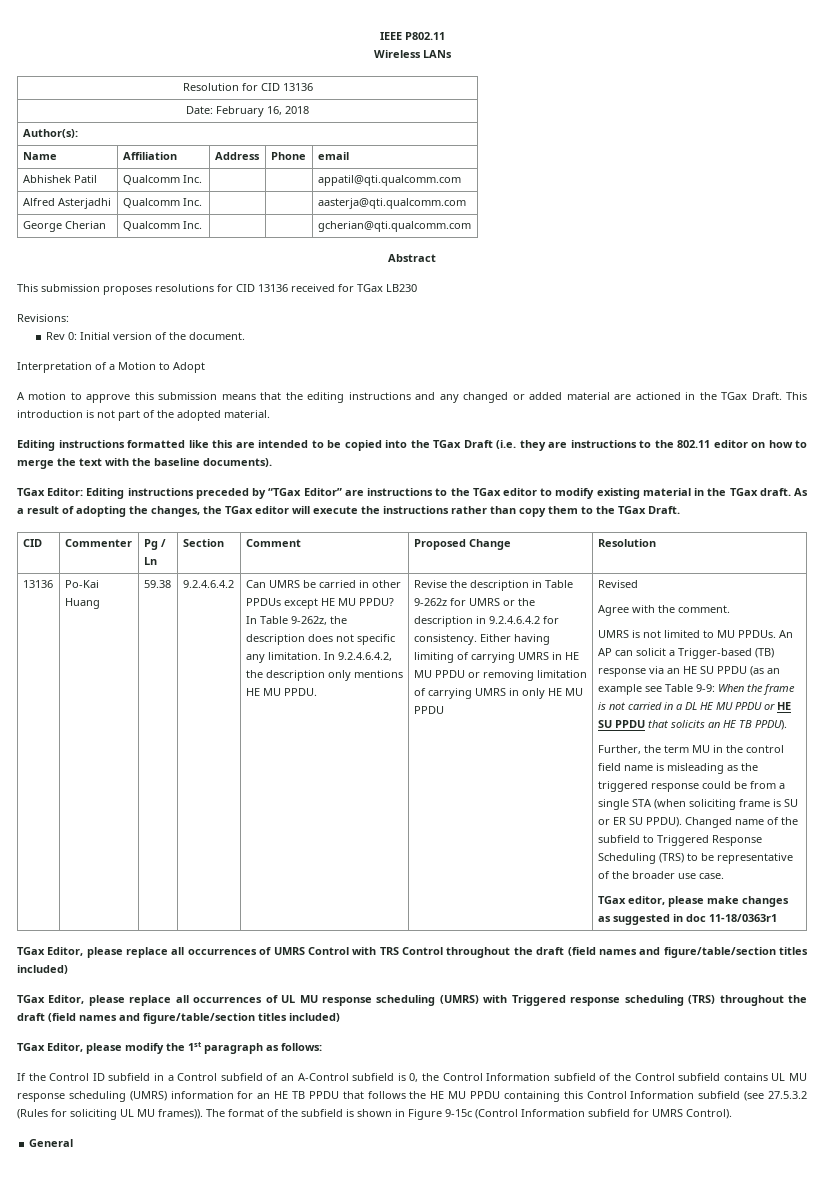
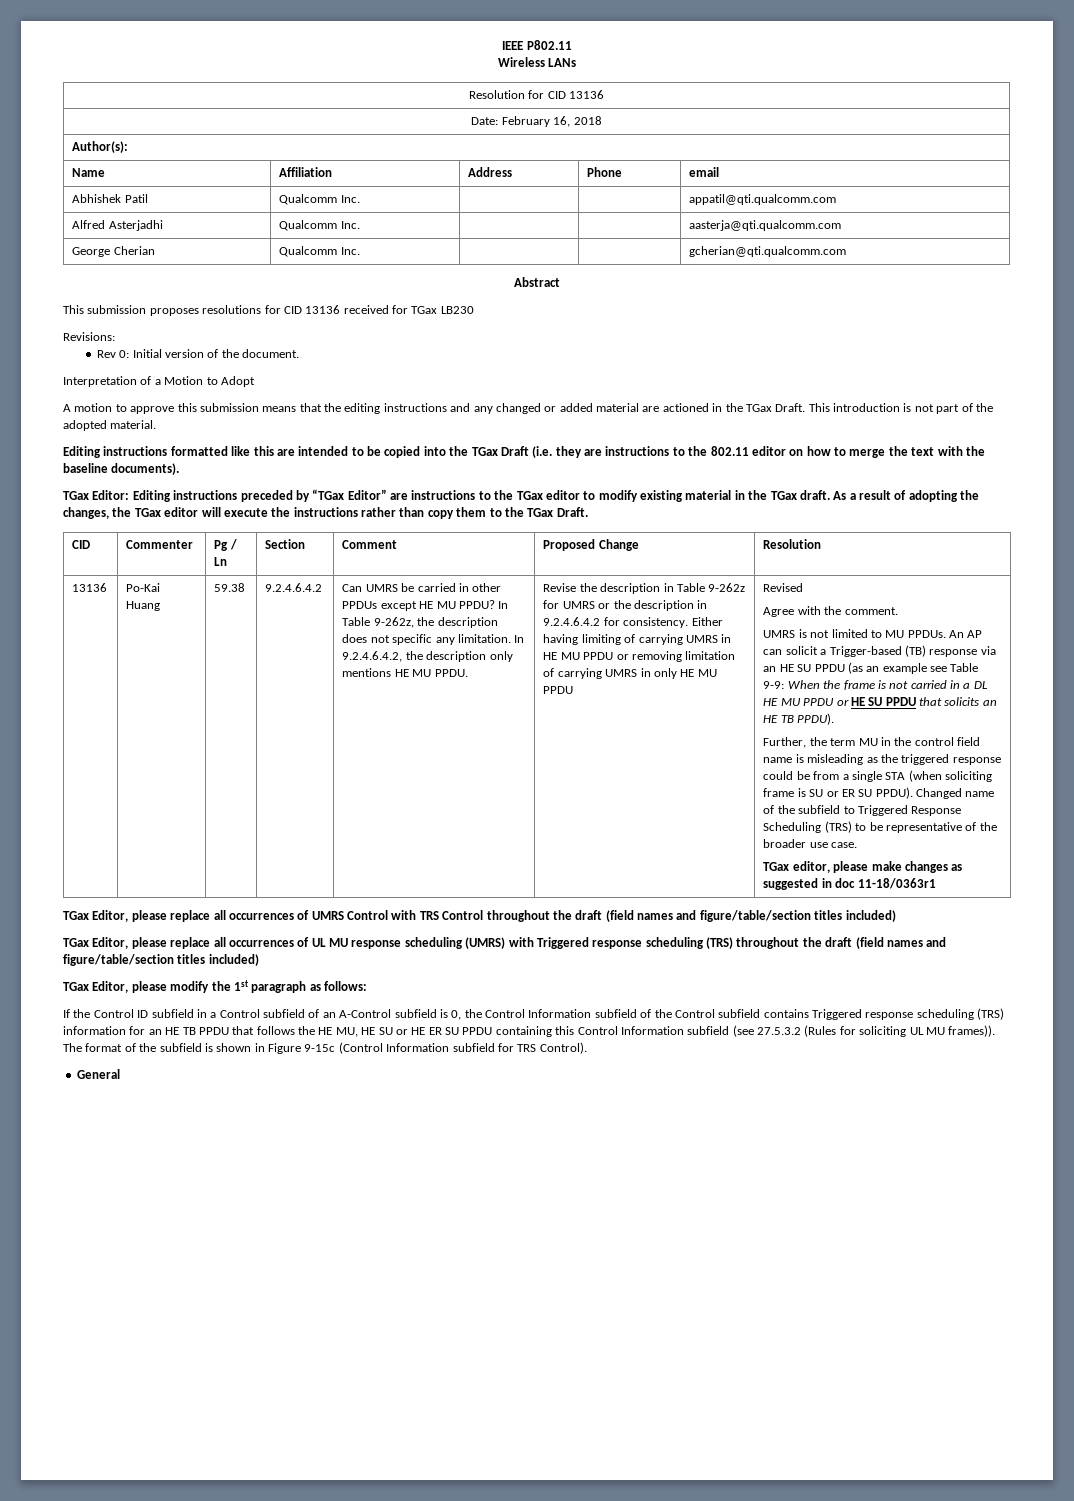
- If the Control ID subfield in a Control subfield of an A-Control subfield is 0, the Control Information subfield of the Control subfield contains UL MU response scheduling (UMRS) information for an HE TB PPDU that follows the HE MU PPDU containing this Control Information subfield (see 27.5.3.2 (Rules for soliciting UL MU frames)).
+ If the Control ID subfield in a Control subfield of an A-Control subfield is 0, the Control Information subfield of the Control subfield contains Triggered response scheduling (TRS) information for an HE TB PPDU that follows the HE MU, HE SU or HE ER SU PPDU containing this Control Information subfield (see 27.5.3.2 (Rules for soliciting UL MU frames)).
- The format of the subfield is shown in Figure 9-15c (Control Information subfield for UMRS Control).
+ The format of the subfield is shown in Figure 9-15c (Control Information subfield for TRS Control).

